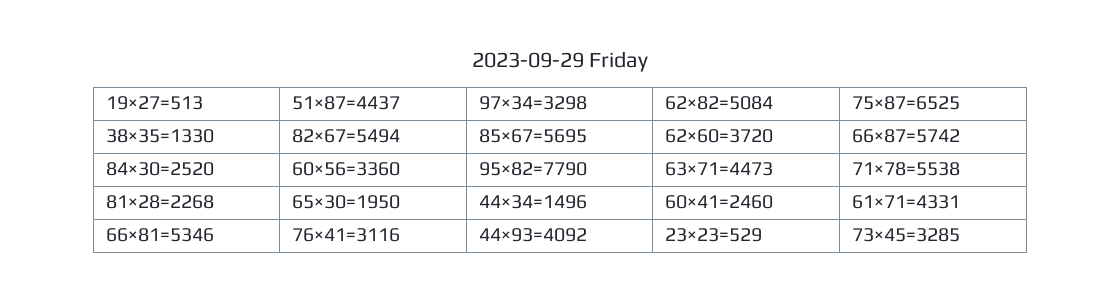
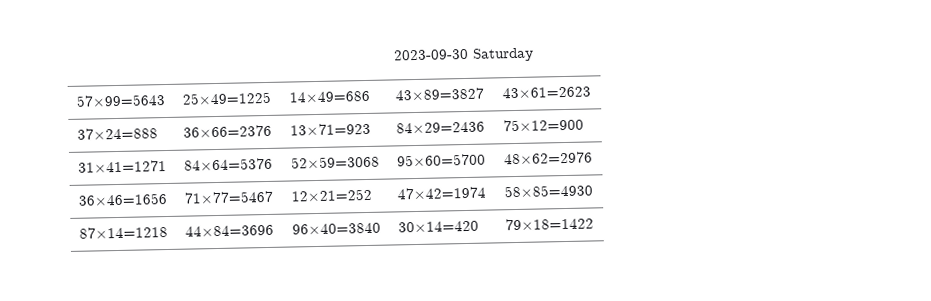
- 2023-09-29 Friday
- 19×27=513 | 51×87=4437 | 97×34=3298 | 62×82=5084 | 75×87=6525
- 38×35=1330 | 82×67=5494 | 85×67=5695 | 62×60=3720 | 66×87=5742
- 84×30=2520 | 60×56=3360 | 95×82=7790 | 63×71=4473 | 71×78=5538
- 81×28=2268 | 65×30=1950 | 44×34=1496 | 60×41=2460 | 61×71=4331
- 66×81=5346 | 76×41=3116 | 44×93=4092 | 23×23=529 | 73×45=3285
+ 2023-09-30 Saturday
+ 57×99=5643 | 25×49=1225 | 14×49=686 | 43×89=3827 | 43×61=2623
+ 37×24=888 | 36×66=2376 | 13×71=923 | 84×29=2436 | 75×12=900
+ 31×41=1271 | 84×64=5376 | 52×59=3068 | 95×60=5700 | 48×62=2976
+ 36×46=1656 | 71×77=5467 | 12×21=252 | 47×42=1974 | 58×85=4930
+ 87×14=1218 | 44×84=3696 | 96×40=3840 | 30×14=420 | 79×18=1422

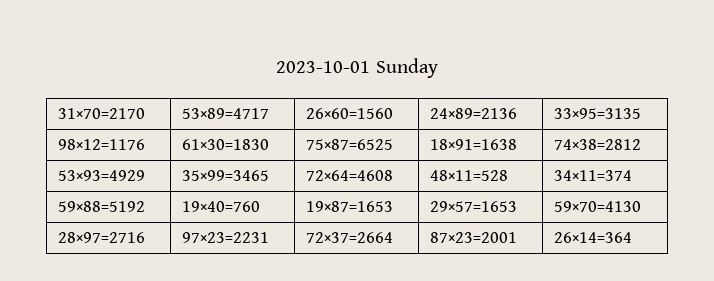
- 2023-09-30 Saturday
- 57×99=5643 | 25×49=1225 | 14×49=686 | 43×89=3827 | 43×61=2623
- 37×24=888 | 36×66=2376 | 13×71=923 | 84×29=2436 | 75×12=900
- 31×41=1271 | 84×64=5376 | 52×59=3068 | 95×60=5700 | 48×62=2976
- 36×46=1656 | 71×77=5467 | 12×21=252 | 47×42=1974 | 58×85=4930
- 87×14=1218 | 44×84=3696 | 96×40=3840 | 30×14=420 | 79×18=1422
+ 2023-10-01 Sunday
+ 31×70=2170 | 53×89=4717 | 26×60=1560 | 24×89=2136 | 33×95=3135
+ 98×12=1176 | 61×30=1830 | 75×87=6525 | 18×91=1638 | 74×38=2812
+ 53×93=4929 | 35×99=3465 | 72×64=4608 | 48×11=528 | 34×11=374
+ 59×88=5192 | 19×40=760 | 19×87=1653 | 29×57=1653 | 59×70=4130
+ 28×97=2716 | 97×23=2231 | 72×37=2664 | 87×23=2001 | 26×14=364

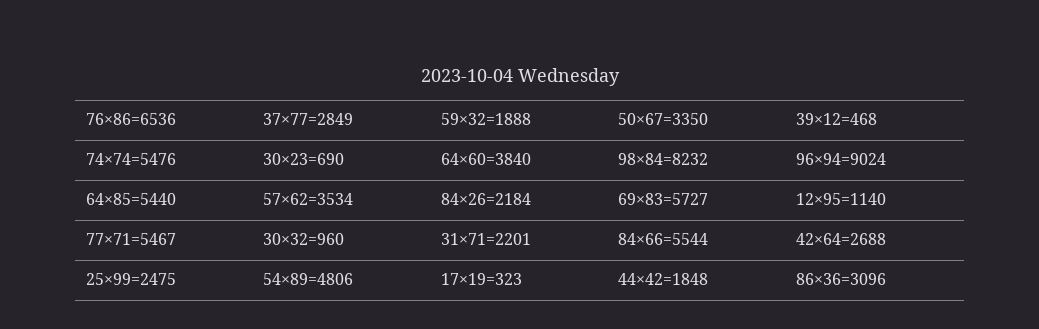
- 2023-10-01 Sunday
- 31×70=2170 | 53×89=4717 | 26×60=1560 | 24×89=2136 | 33×95=3135
- 98×12=1176 | 61×30=1830 | 75×87=6525 | 18×91=1638 | 74×38=2812
- 53×93=4929 | 35×99=3465 | 72×64=4608 | 48×11=528 | 34×11=374
- 59×88=5192 | 19×40=760 | 19×87=1653 | 29×57=1653 | 59×70=4130
- 28×97=2716 | 97×23=2231 | 72×37=2664 | 87×23=2001 | 26×14=364
+ 2023-10-04 Wednesday
+ 76×86=6536 | 37×77=2849 | 59×32=1888 | 50×67=3350 | 39×12=468
+ 74×74=5476 | 30×23=690 | 64×60=3840 | 98×84=8232 | 96×94=9024
+ 64×85=5440 | 57×62=3534 | 84×26=2184 | 69×83=5727 | 12×95=1140
+ 77×71=5467 | 30×32=960 | 31×71=2201 | 84×66=5544 | 42×64=2688
+ 25×99=2475 | 54×89=4806 | 17×19=323 | 44×42=1848 | 86×36=3096

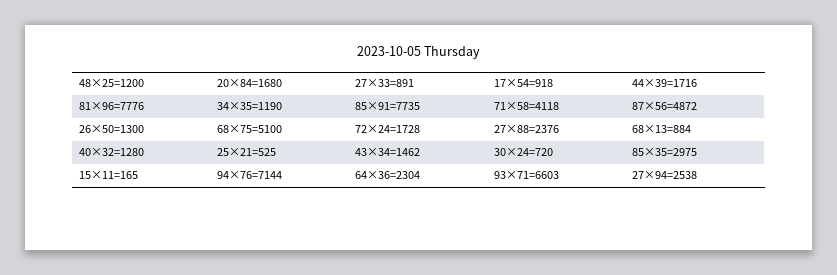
- 2023-10-04 Wednesday
- 76×86=6536 | 37×77=2849 | 59×32=1888 | 50×67=3350 | 39×12=468
- 74×74=5476 | 30×23=690 | 64×60=3840 | 98×84=8232 | 96×94=9024
- 64×85=5440 | 57×62=3534 | 84×26=2184 | 69×83=5727 | 12×95=1140
- 77×71=5467 | 30×32=960 | 31×71=2201 | 84×66=5544 | 42×64=2688
- 25×99=2475 | 54×89=4806 | 17×19=323 | 44×42=1848 | 86×36=3096
+ 2023-10-05 Thursday
+ 48×25=1200 | 20×84=1680 | 27×33=891 | 17×54=918 | 44×39=1716
+ 81×96=7776 | 34×35=1190 | 85×91=7735 | 71×58=4118 | 87×56=4872
+ 26×50=1300 | 68×75=5100 | 72×24=1728 | 27×88=2376 | 68×13=884
+ 40×32=1280 | 25×21=525 | 43×34=1462 | 30×24=720 | 85×35=2975
+ 15×11=165 | 94×76=7144 | 64×36=2304 | 93×71=6603 | 27×94=2538

